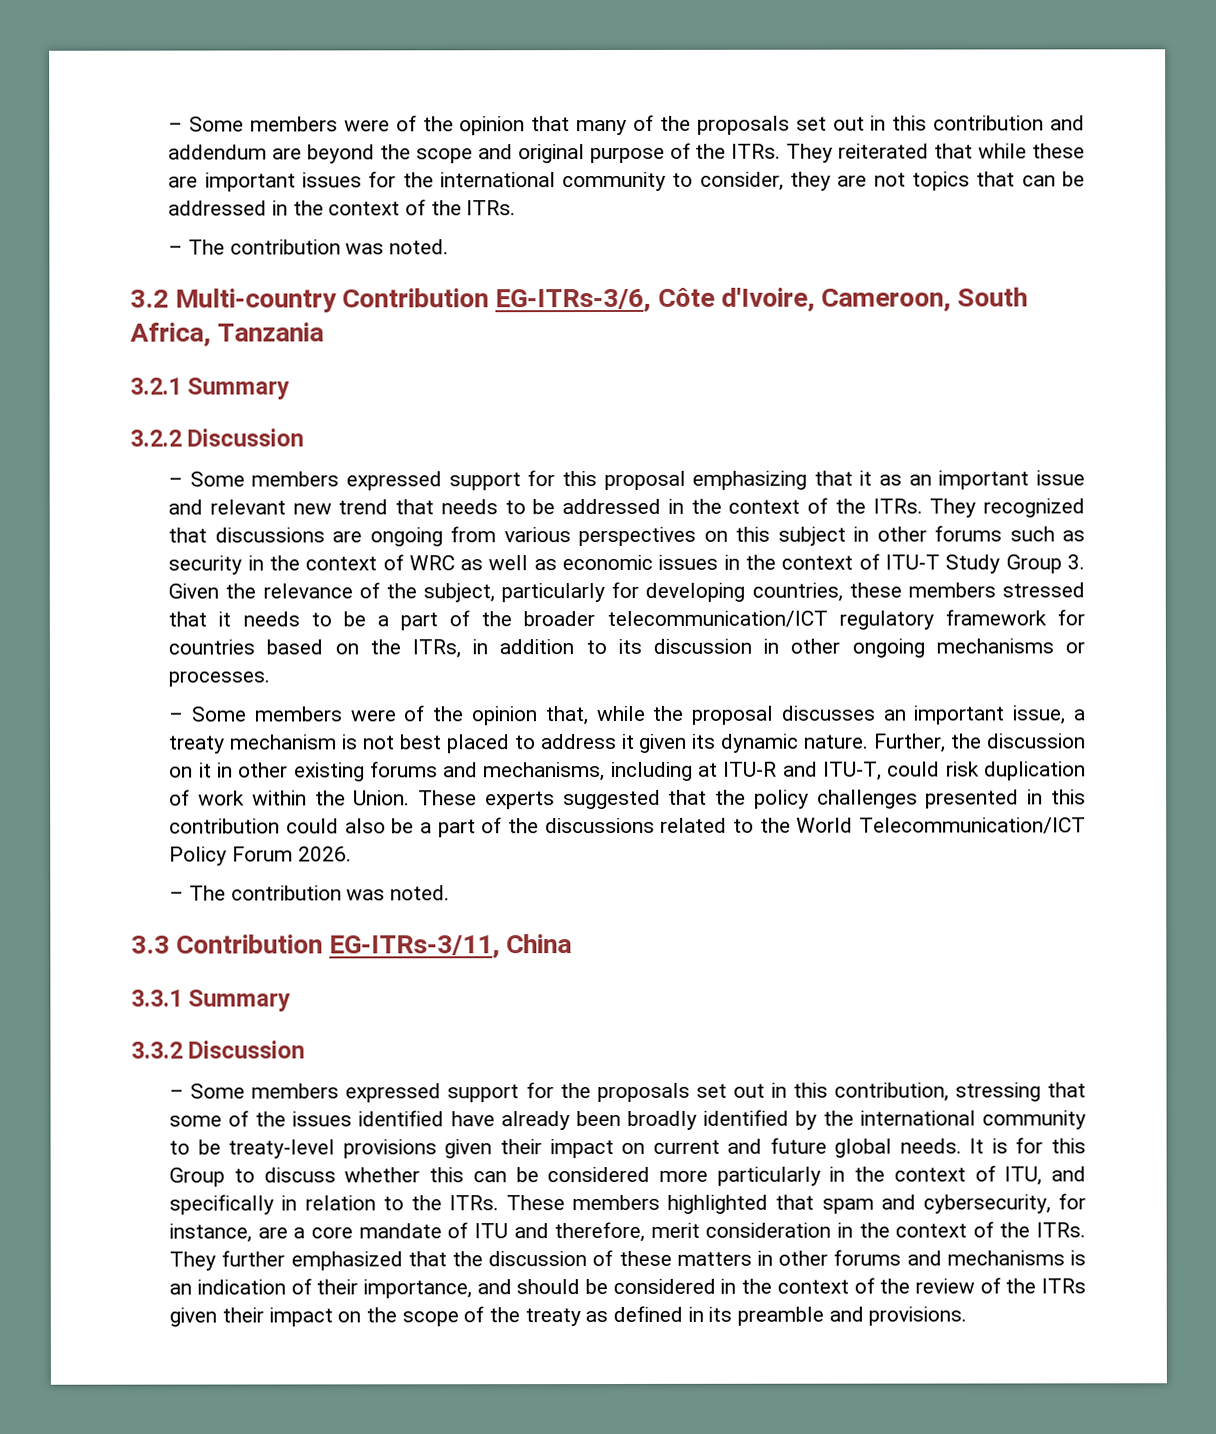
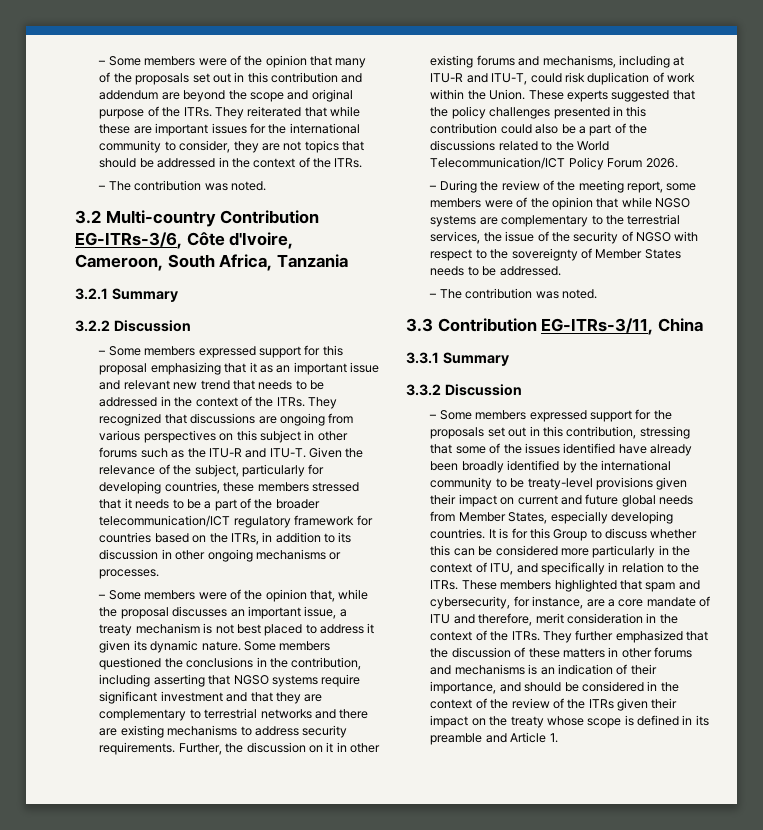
- They reiterated that while these are important issues for the international community to consider, they are not topics that can be addressed in the context of the ITRs.
+ They reiterated that while these are important issues for the international community to consider, they are not topics that should be addressed in the context of the ITRs.
- They recognized that discussions are ongoing from various perspectives on this subject in other forums such as security in the context of WRC as well as economic issues in the context of ITU-T Study Group 3. Given the relevance of the subject, particularly for developing countries, these members stressed that it needs to be a part of the broader telecommunication/ICT regulatory framework for countries based on the ITRs, in addition to its discussion in other ongoing mechanisms or processes.
+ They recognized that discussions are ongoing from various perspectives on this subject in other forums such as the ITU-R and ITU-T. Given the relevance of the subject, particularly for developing countries, these members stressed that it needs to be a part of the broader telecommunication/ICT regulatory framework for countries based on the ITRs, in addition to its discussion in other ongoing mechanisms or processes.
+ Some members questioned the conclusions in the contribution, including asserting that NGSO systems require significant investment and that they are complementary to terrestrial networks and there are existing mechanisms to address security requirements.
+ – During the review of the meeting report, some members were of the opinion that while NGSO systems are complementary to the terrestrial services, the issue of the security of NGSO with respect to the sovereignty of Member States needs to be addressed.
- – Some members expressed support for the proposals set out in this contribution, stressing that some of the issues identified have already been broadly identified by the international community to be treaty-level provisions given their impact on current and future global needs.
+ – Some members expressed support for the proposals set out in this contribution, stressing that some of the issues identified have already been broadly identified by the international community to be treaty-level provisions given their impact on current and future global needs from Member States, especially developing countries.
- They further emphasized that the discussion of these matters in other forums and mechanisms is an indication of their importance, and should be considered in the context of the review of the ITRs given their impact on the scope of the treaty as defined in its preamble and provisions.
+ They further emphasized that the discussion of these matters in other forums and mechanisms is an indication of their importance, and should be considered in the context of the review of the ITRs given their impact on the treaty whose scope is defined in its preamble and Article 1.

